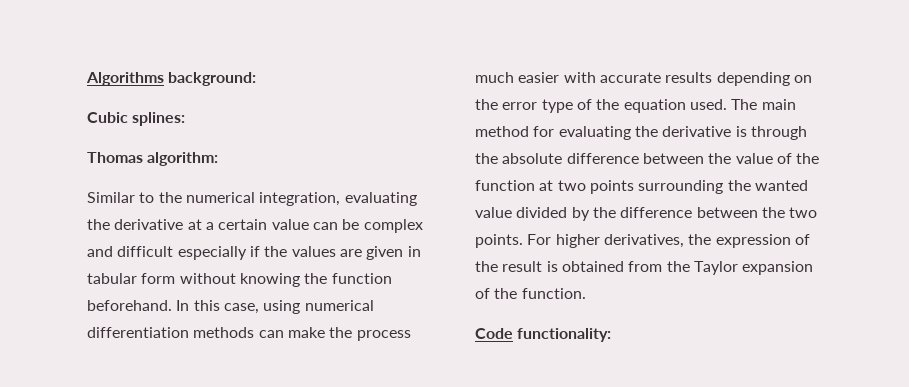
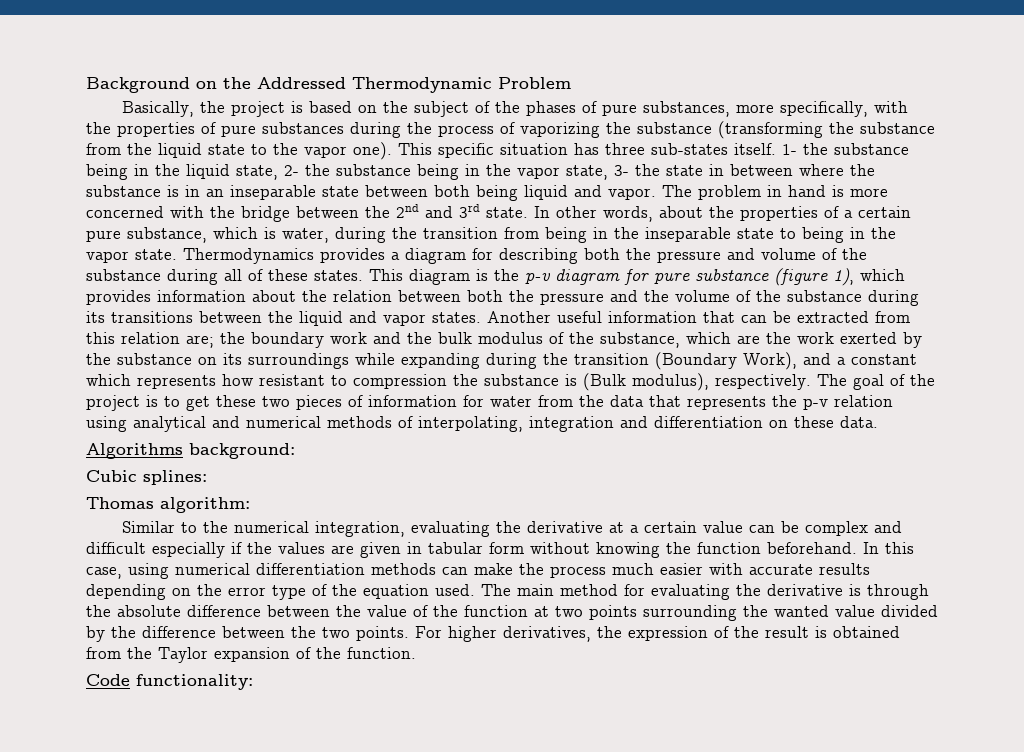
+ Background on the Addressed Thermodynamic Problem
+ Basically, the project is based on the subject of the phases of pure substances, more specifically, with the properties of pure substances during the process of vaporizing the substance (transforming the substance from the liquid state to the vapor one). This specific situation has three sub-states itself. 1- the substance being in the liquid state, 2- the substance being in the vapor state, 3- the state in between where the substance is in an inseparable state between both being liquid and vapor. The problem in hand is more concerned with the bridge between the 2nd and 3rd state. In other words, about the properties of a certain pure substance, which is water, during the transition from being in the inseparable state to being in the vapor state. Thermodynamics provides a diagram for describing both the pressure and volume of the substance during all of these states. This diagram is the p-v diagram for pure substance (figure 1), which provides information about the relation between both the pressure and the volume of the substance during its transitions between the liquid and vapor states. Another useful information that can be extracted from this relation are; the boundary work and the bulk modulus of the substance, which are the work exerted by the substance on its surroundings while expanding during the transition (Boundary Work), and a constant which represents how resistant to compression the substance is (Bulk modulus), respectively. The goal of the project is to get these two pieces of information for water from the data that represents the p-v relation using analytical and numerical methods of interpolating, integration and differentiation on these data.

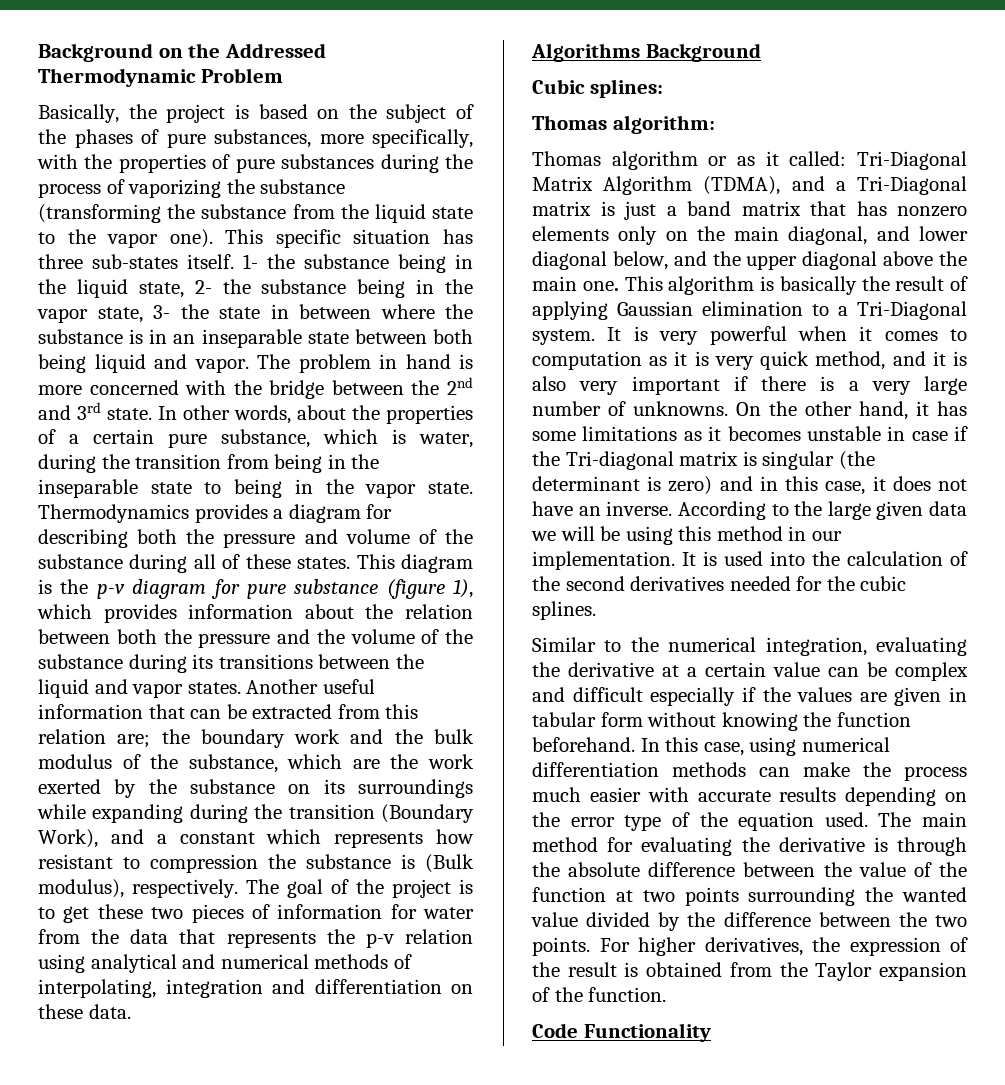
- Algorithms background:
+ Algorithms Background
+ Thomas algorithm or as it called: Tri-Diagonal Matrix Algorithm (TDMA), and a Tri-Diagonal matrix is just a band matrix that has nonzero elements only on the main diagonal, and lower diagonal below, and the upper diagonal above the main one. This algorithm is basically the result of applying Gaussian elimination to a Tri-Diagonal system. It is very powerful when it comes to computation as it is very quick method, and it is also very important if there is a very large number of unknowns. On the other hand, it has some limitations as it becomes unstable in case if the Tri-diagonal matrix is singular (the determinant is zero) and in this case, it does not have an inverse. According to the large given data we will be using this method in our implementation. It is used into the calculation of the second derivatives needed for the cubic splines.
- Code functionality:
+ Code Functionality

